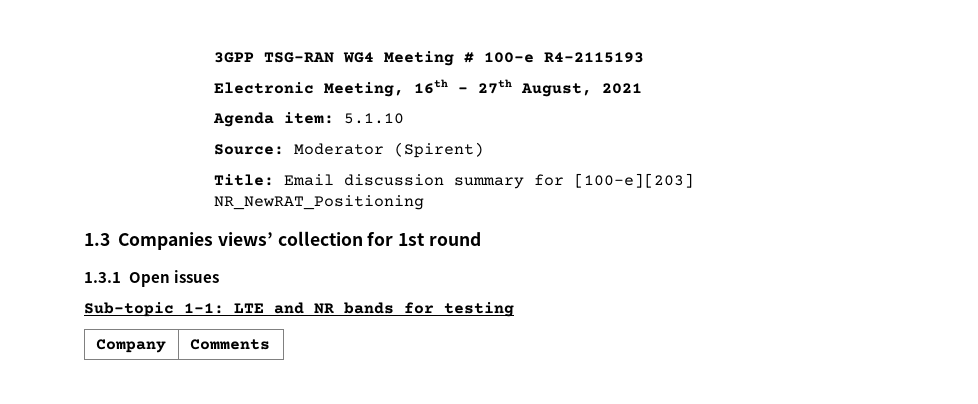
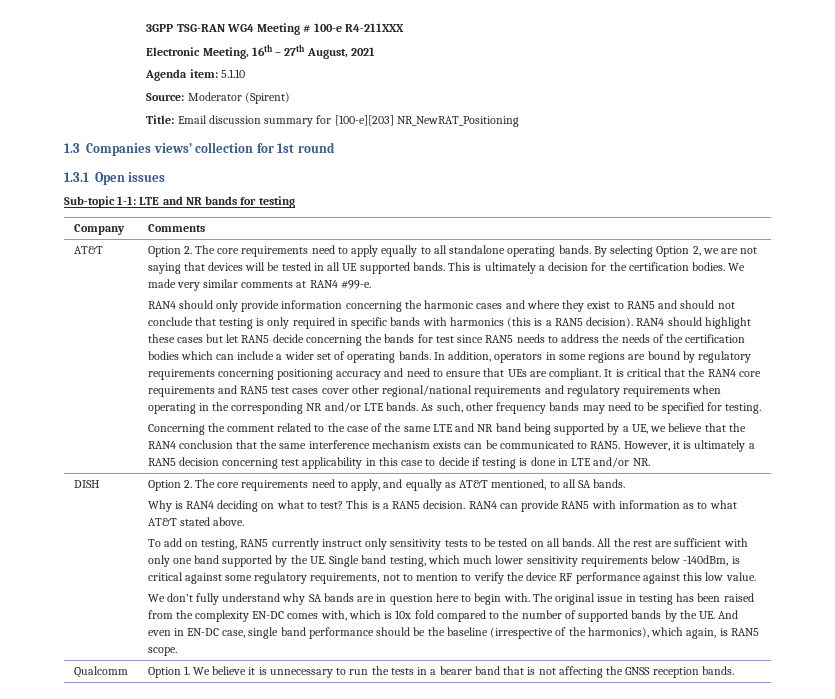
- 3GPP TSG-RAN WG4 Meeting # 100-e R4-2115193
+ 3GPP TSG-RAN WG4 Meeting # 100-e R4-211XXX
+ AT&T | Option 2. The core requirements need to apply equally to all standalone operating bands. By selecting Option 2, we are not saying that devices will be tested in all UE supported bands. This is ultimately a decision for the certification bodies. We made very similar comments at RAN4 #99-e.
+ RAN4 should only provide information concerning the harmonic cases and where they exist to RAN5 and should not conclude that testing is only required in specific bands with harmonics (this is a RAN5 decision). RAN4 should highlight these cases but let RAN5 decide concerning the bands for test since RAN5 needs to address the needs of the certification bodies which can include a wider set of operating bands. In addition, operators in some regions are bound by regulatory requirements concerning positioning accuracy and need to ensure that UEs are compliant. It is critical that the RAN4 core requirements and RAN5 test cases cover other regional/national requirements and regulatory requirements when operating in the corresponding NR and/or LTE bands. As such, other frequency bands may need to be specified for testing.
+ Concerning the comment related to the case of the same LTE and NR band being supported by a UE, we believe that the RAN4 conclusion that the same interference mechanism exists can be communicated to RAN5. However, it is ultimately a RAN5 decision concerning test applicability in this case to decide if testing is done in LTE and/or NR.
+ DISH | Option 2. The core requirements need to apply, and equally as AT&T mentioned, to all SA bands.
+ Why is RAN4 deciding on what to test? This is a RAN5 decision. RAN4 can provide RAN5 with information as to what AT&T stated above.
+ To add on testing, RAN5 currently instruct only sensitivity tests to be tested on all bands. All the rest are sufficient with only one band supported by the UE. Single band testing, which much lower sensitivity requirements below -140dBm, is critical against some regulatory requirements, not to mention to verify the device RF performance against this low value.
+ We don’t fully understand why SA bands are in question here to begin with. The original issue in testing has been raised from the complexity EN-DC comes with, which is 10x fold compared to the number of supported bands by the UE. And even in EN-DC case, single band performance should be the baseline (irrespective of the harmonics), which again, is RAN5 scope.
+ Qualcomm | Option 1. We believe it is unnecessary to run the tests in a bearer band that is not affecting the GNSS reception bands.

